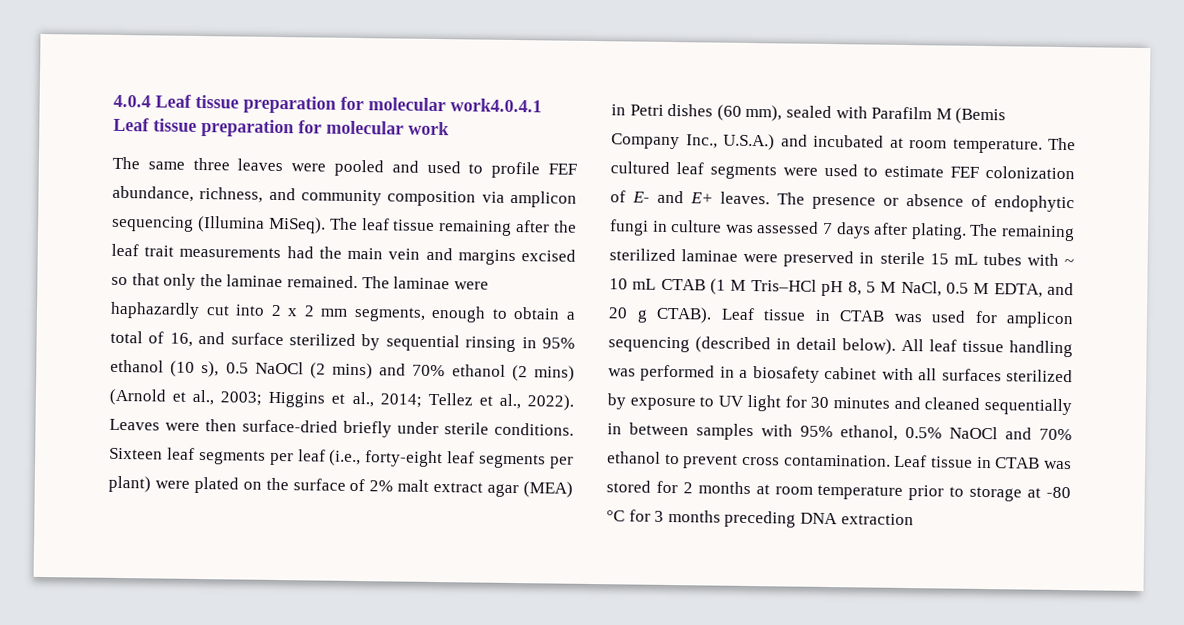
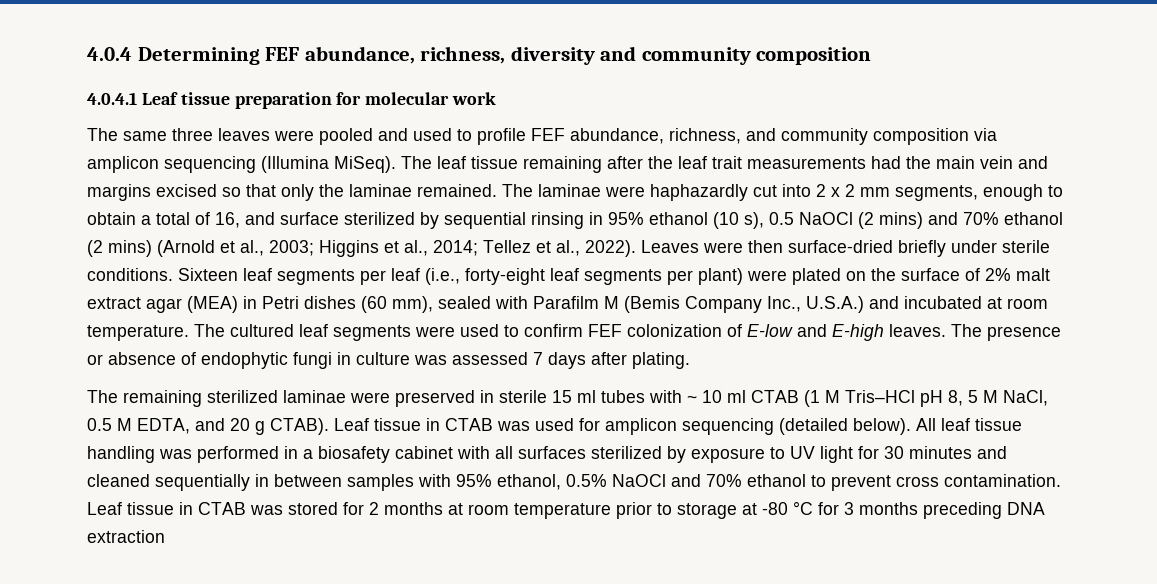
- 4.0.4 Leaf tissue preparation for molecular work4.0.4.1 Leaf tissue preparation for molecular work
+ 4.0.4 Determining FEF abundance, richness, diversity and community composition
+ 4.0.4.1 Leaf tissue preparation for molecular work
- The cultured leaf segments were used to estimate FEF colonization of E- and E+ leaves.
+ The cultured leaf segments were used to confirm FEF colonization of E-low and E-high leaves.
- The presence or absence of endophytic fungi in culture was assessed 7 days after plating. The remaining sterilized laminae were preserved in sterile 15 mL tubes with ~ 10 mL CTAB (1 M Tris–HCl pH 8, 5 M NaCl, 0.5 M EDTA, and 20 g CTAB).
+ The presence or absence of endophytic fungi in culture was assessed 7 days after plating.
+ The remaining sterilized laminae were preserved in sterile 15 ml tubes with ~ 10 ml CTAB (1 M Tris–HCl pH 8, 5 M NaCl, 0.5 M EDTA, and 20 g CTAB).
- Leaf tissue in CTAB was used for amplicon sequencing (described in detail below).
+ Leaf tissue in CTAB was used for amplicon sequencing (detailed below).

